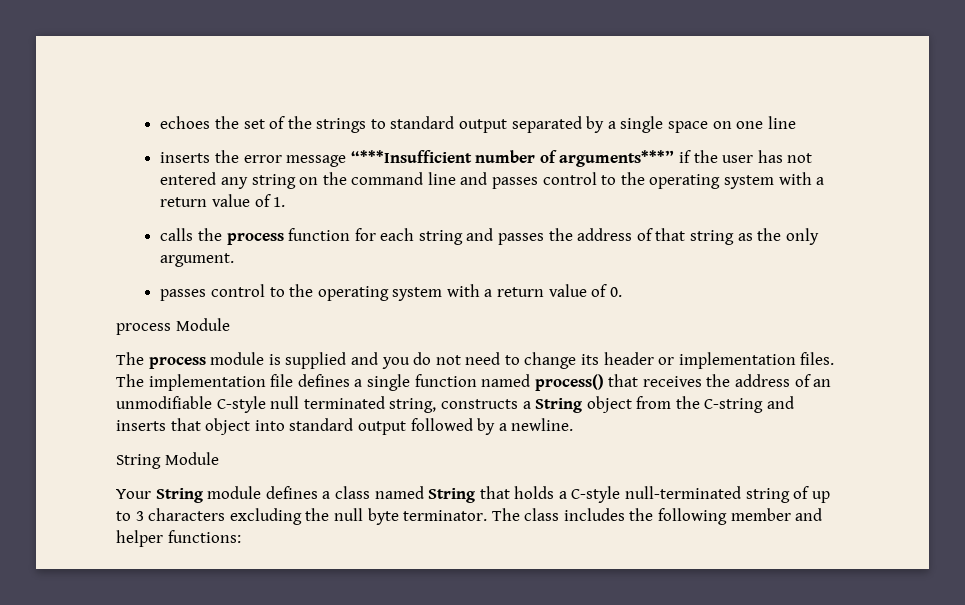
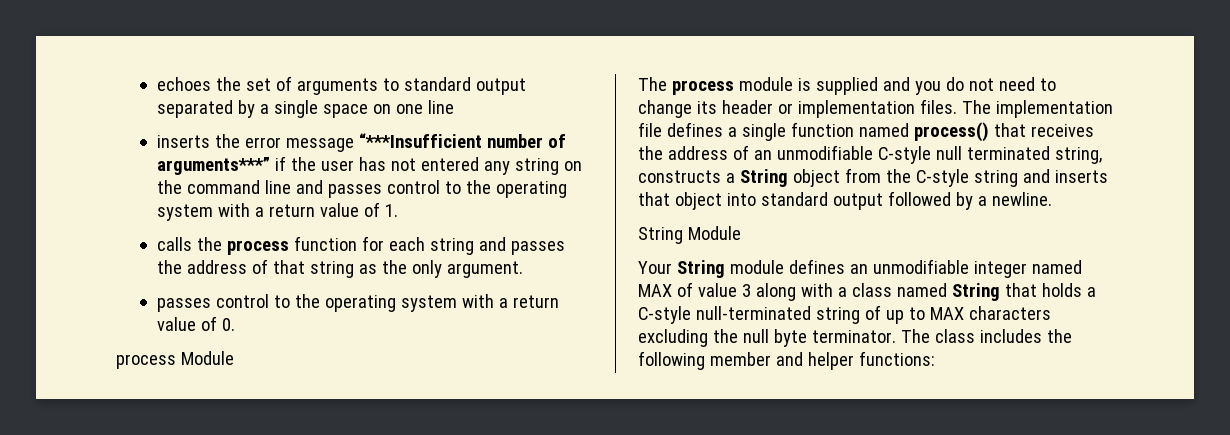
- echoes the set of the strings to standard output separated by a single space on one line
+ echoes the set of arguments to standard output separated by a single space on one line
- The implementation file defines a single function named process() that receives the address of an unmodifiable C-style null terminated string, constructs a String object from the C-string and inserts that object into standard output followed by a newline.
+ The implementation file defines a single function named process() that receives the address of an unmodifiable C-style null terminated string, constructs a String object from the C-style string and inserts that object into standard output followed by a newline.
- Your String module defines a class named String that holds a C-style null-terminated string of up to 3 characters excluding the null byte terminator.
+ Your String module defines an unmodifiable integer named MAX of value 3 along with a class named String that holds a C-style null-terminated string of up to MAX characters excluding the null byte terminator.

